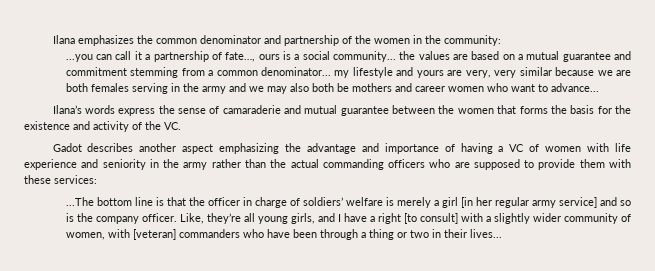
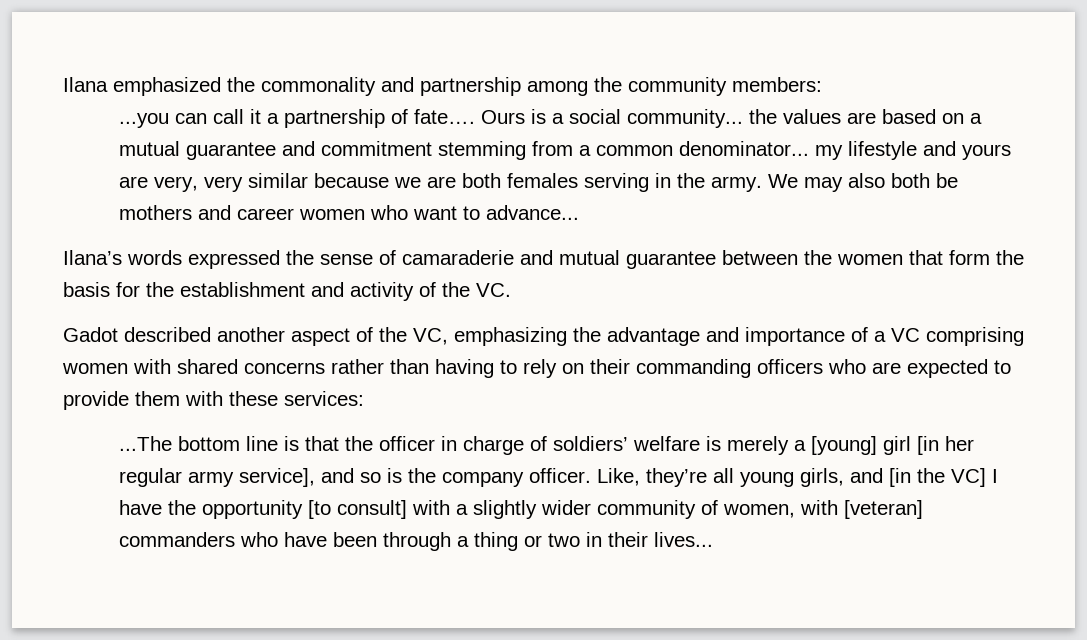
- Ilana emphasizes the common denominator and partnership of the women in the community:
+ Ilana emphasized the commonality and partnership among the community members:
- ...you can call it a partnership of fate…, ours is a social community... the values are based on a mutual guarantee and commitment stemming from a common denominator... my lifestyle and yours are very, very similar because we are both females serving in the army and we may also both be mothers and career women who want to advance...
+ ...you can call it a partnership of fate…. Ours is a social community... the values are based on a mutual guarantee and commitment stemming from a common denominator... my lifestyle and yours are very, very similar because we are both females serving in the army. We may also both be mothers and career women who want to advance...
- Ilana’s words express the sense of camaraderie and mutual guarantee between the women that forms the basis for the existence and activity of the VC.
+ Ilana’s words expressed the sense of camaraderie and mutual guarantee between the women that form the basis for the establishment and activity of the VC.
- Gadot describes another aspect emphasizing the advantage and importance of having a VC of women with life experience and seniority in the army rather than the actual commanding officers who are supposed to provide them with these services:
+ Gadot described another aspect of the VC, emphasizing the advantage and importance of a VC comprising women with shared concerns rather than having to rely on their commanding officers who are expected to provide them with these services:
- ...The bottom line is that the officer in charge of soldiers’ welfare is merely a girl [in her regular army service] and so is the company officer.
+ ...The bottom line is that the officer in charge of soldiers’ welfare is merely a [young] girl [in her regular army service], and so is the company officer.
- Like, they’re all young girls, and I have a right [to consult] with a slightly wider community of women, with [veteran] commanders who have been through a thing or two in their lives...
+ Like, they’re all young girls, and [in the VC] I have the opportunity [to consult] with a slightly wider community of women, with [veteran] commanders who have been through a thing or two in their lives...

